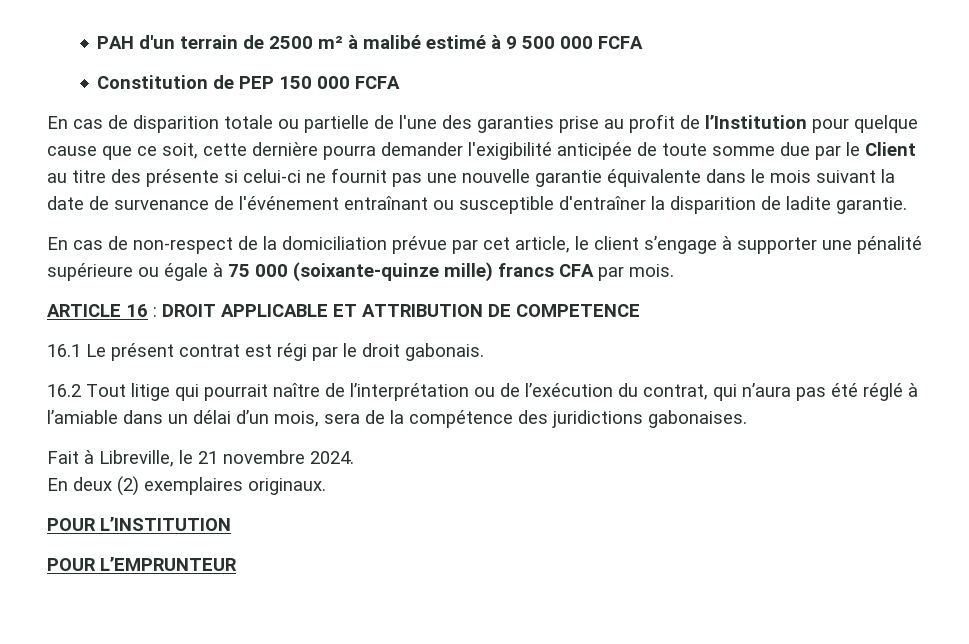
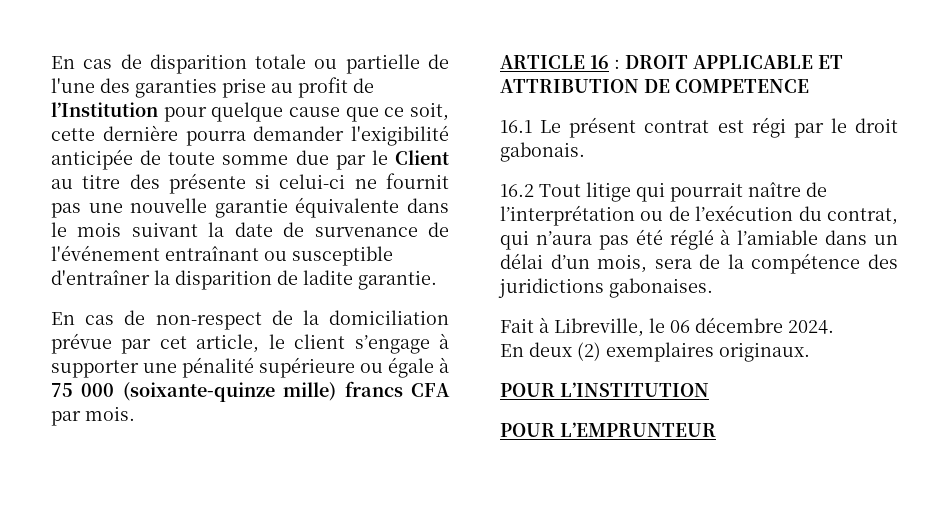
- PAH d'un terrain de 2500 m² à malibé estimé à 9 500 000 FCFA
- Constitution de PEP 150 000 FCFA
- Fait à Libreville, le 21 novembre 2024.
+ Fait à Libreville, le 06 décembre 2024.

